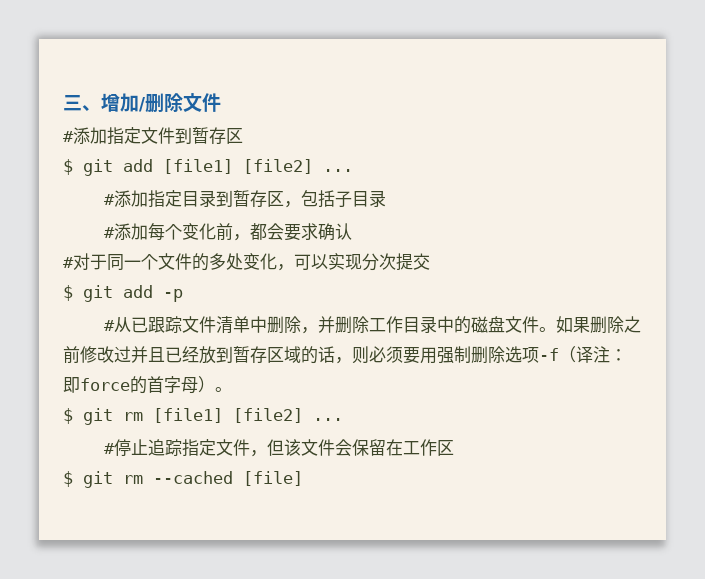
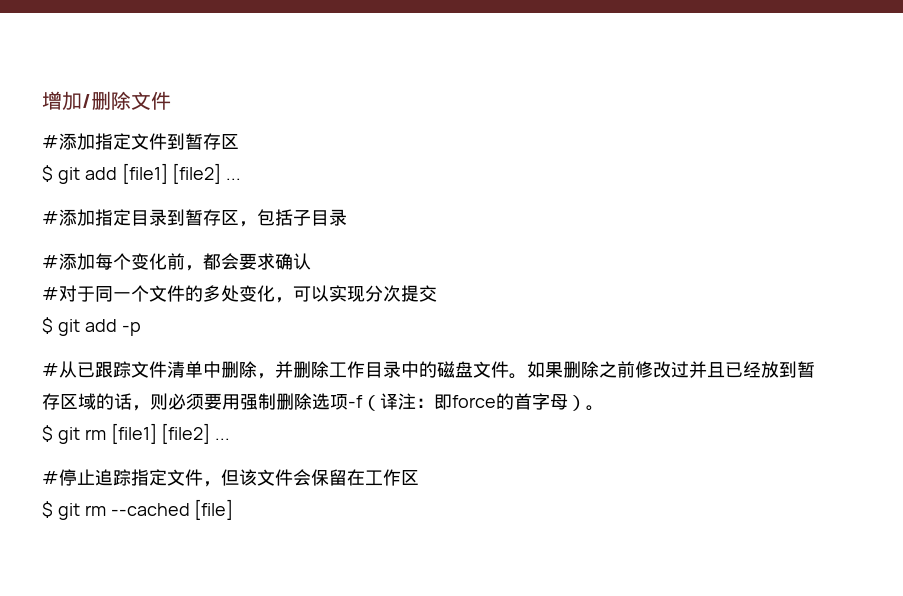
- 三、增加/删除文件
+ 增加/删除文件

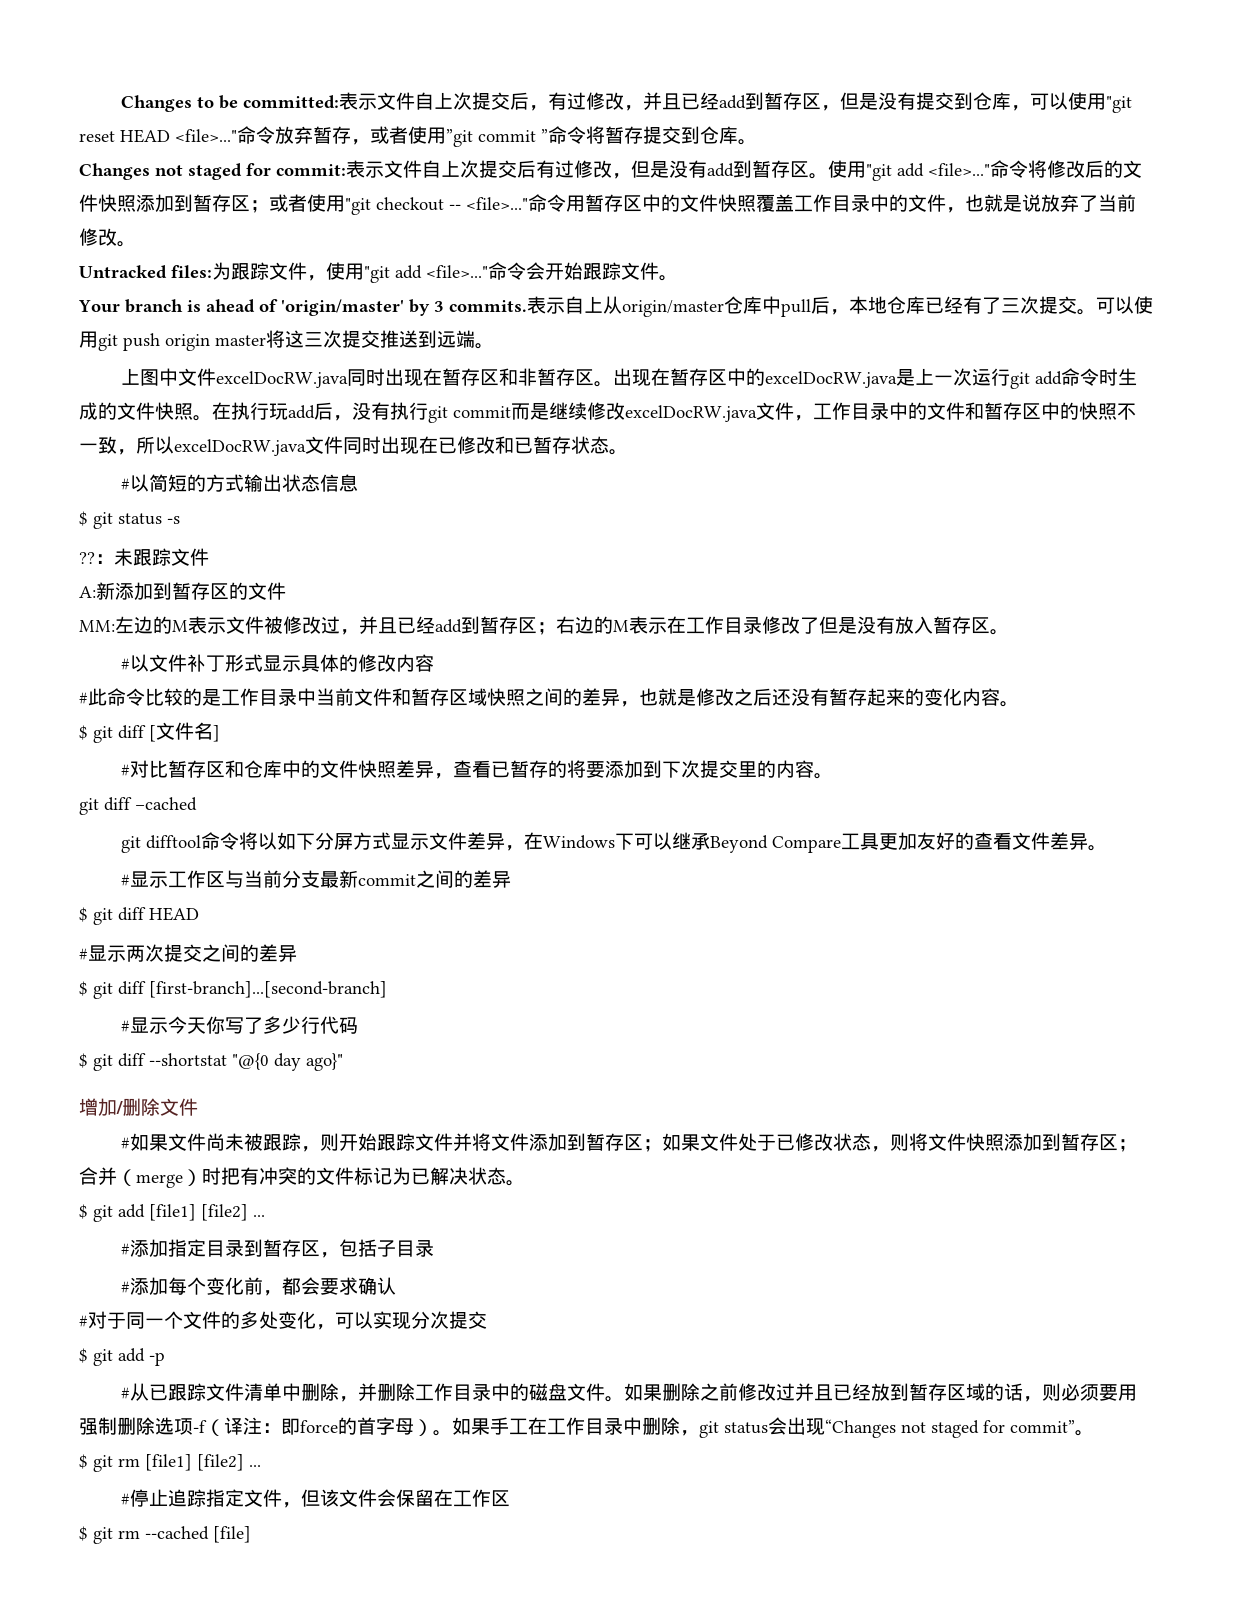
+ Changes to be committed:表示文件自上次提交后，有过修改，并且已经add到暂存区，但是没有提交到仓库，可以使用"git reset HEAD <file>..."命令放弃暂存，或者使用”git commit ”命令将暂存提交到仓库。
+ Changes not staged for commit:表示文件自上次提交后有过修改，但是没有add到暂存区。使用"git add <file>..."命令将修改后的文件快照添加到暂存区；或者使用"git checkout -- <file>..."命令用暂存区中的文件快照覆盖工作目录中的文件，也就是说放弃了当前修改。
+ Untracked files:为跟踪文件，使用"git add <file>..."命令会开始跟踪文件。
+ Your branch is ahead of 'origin/master' by 3 commits.表示自上从origin/master仓库中pull后，本地仓库已经有了三次提交。可以使用git push origin master将这三次提交推送到远端。
+ 上图中文件excelDocRW.java同时出现在暂存区和非暂存区。出现在暂存区中的excelDocRW.java是上一次运行git add命令时生成的文件快照。在执行玩add后，没有执行git commit而是继续修改excelDocRW.java文件，工作目录中的文件和暂存区中的快照不一致，所以excelDocRW.java文件同时出现在已修改和已暂存状态。
+ #以简短的方式输出状态信息
+ $ git status -s
+ ??：未跟踪文件
+ A:新添加到暂存区的文件
+ MM:左边的M表示文件被修改过，并且已经add到暂存区；右边的M表示在工作目录修改了但是没有放入暂存区。
+ #以文件补丁形式显示具体的修改内容
+ #此命令比较的是工作目录中当前文件和暂存区域快照之间的差异，也就是修改之后还没有暂存起来的变化内容。
+ $ git diff [文件名]
+ #对比暂存区和仓库中的文件快照差异，查看已暂存的将要添加到下次提交里的内容。
+ git diff –cached
+ git difftool命令将以如下分屏方式显示文件差异，在Windows下可以继承Beyond Compare工具更加友好的查看文件差异。
+ #显示工作区与当前分支最新commit之间的差异
+ $ git diff HEAD
+ #显示两次提交之间的差异
+ $ git diff [first-branch]...[second-branch]
+ #显示今天你写了多少行代码
+ $ git diff --shortstat "@{0 day ago}"
- #添加指定文件到暂存区
+ #如果文件尚未被跟踪，则开始跟踪文件并将文件添加到暂存区；如果文件处于已修改状态，则将文件快照添加到暂存区；合并（merge）时把有冲突的文件标记为已解决状态。
+ 如果手工在工作目录中删除，git status会出现“Changes not staged for commit”。

